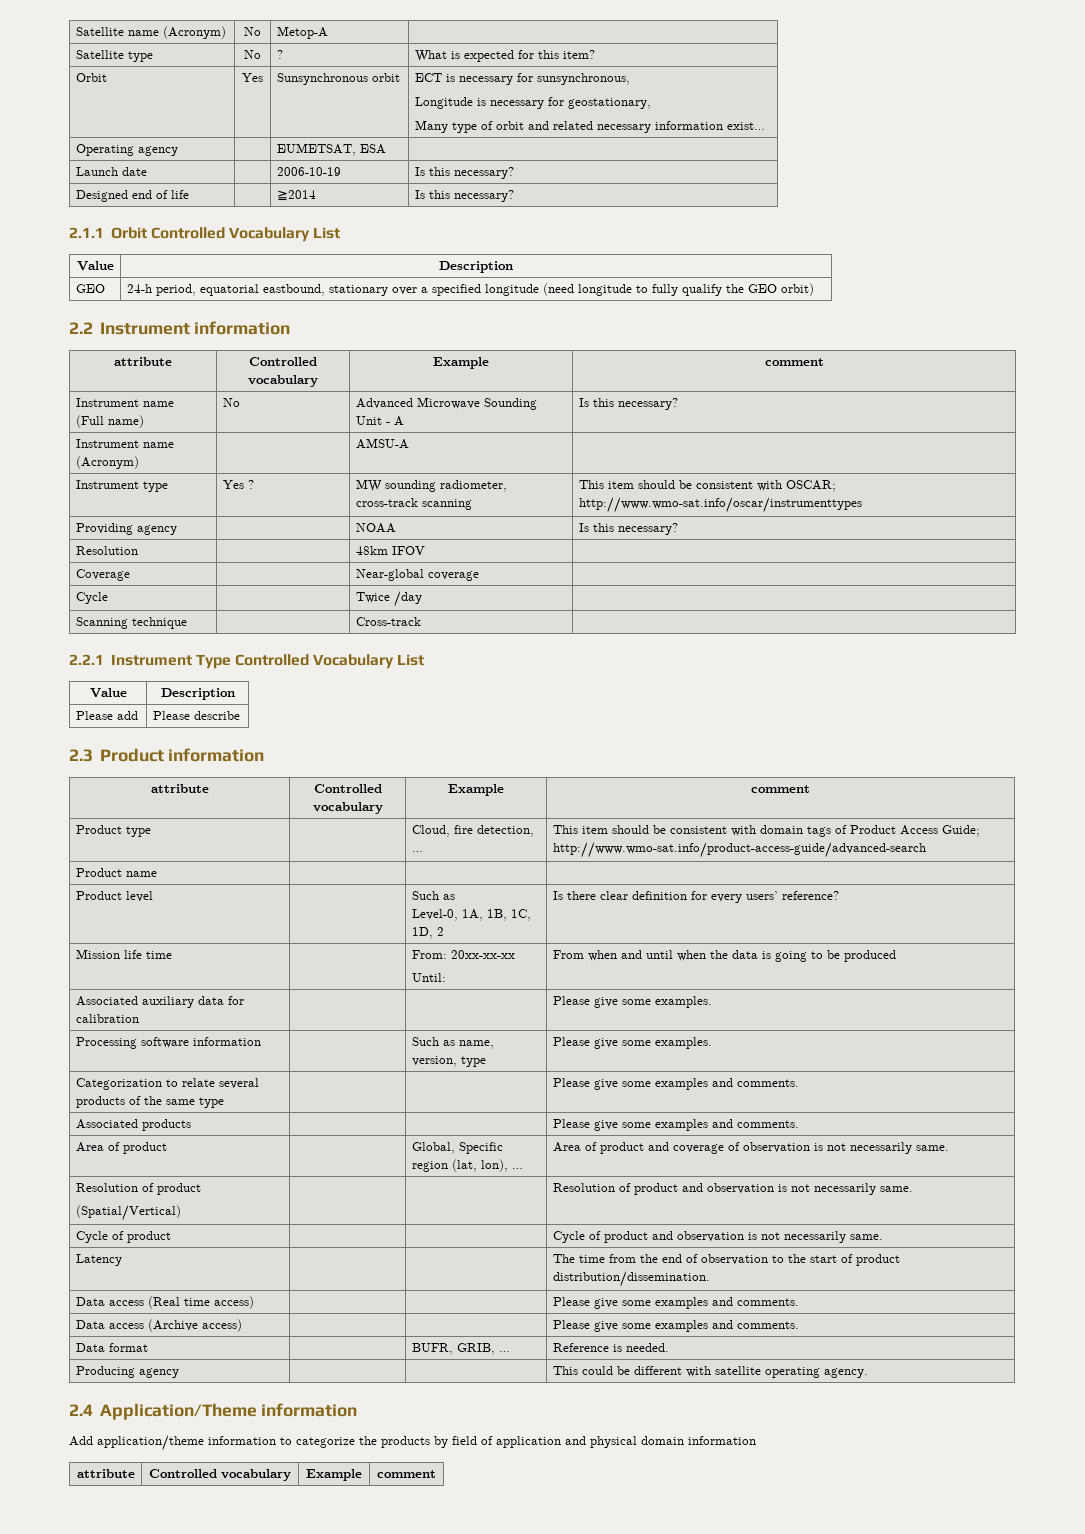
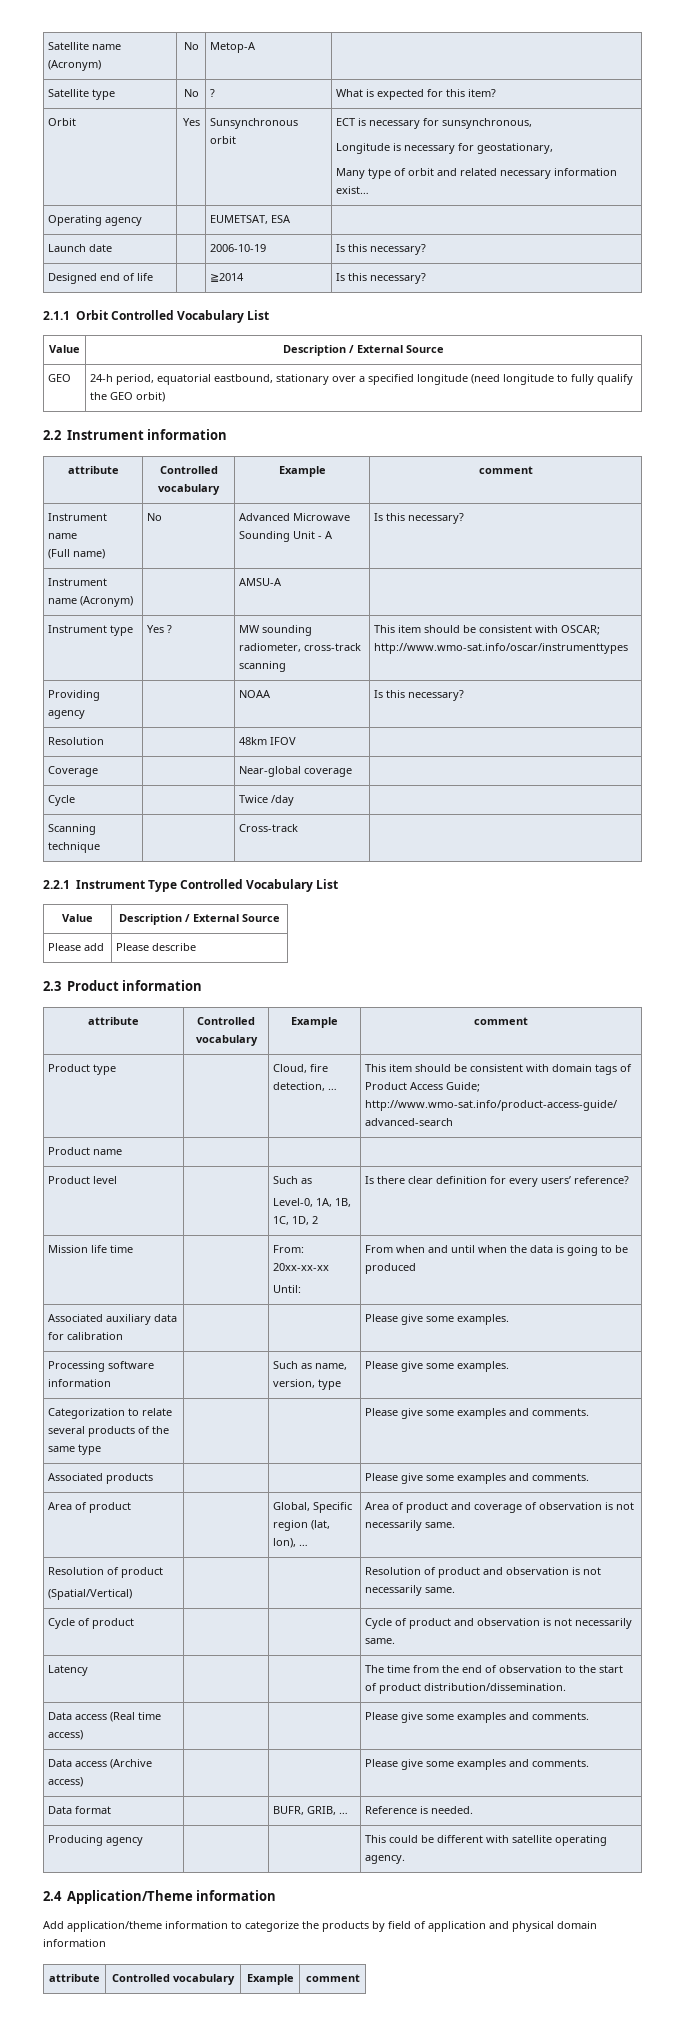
  2.1.1 Orbit Controlled Vocabulary List
- Value | Description
+ Value | Description / External Source
  2.2.1 Instrument Type Controlled Vocabulary List
- Value | Description
+ Value | Description / External Source

